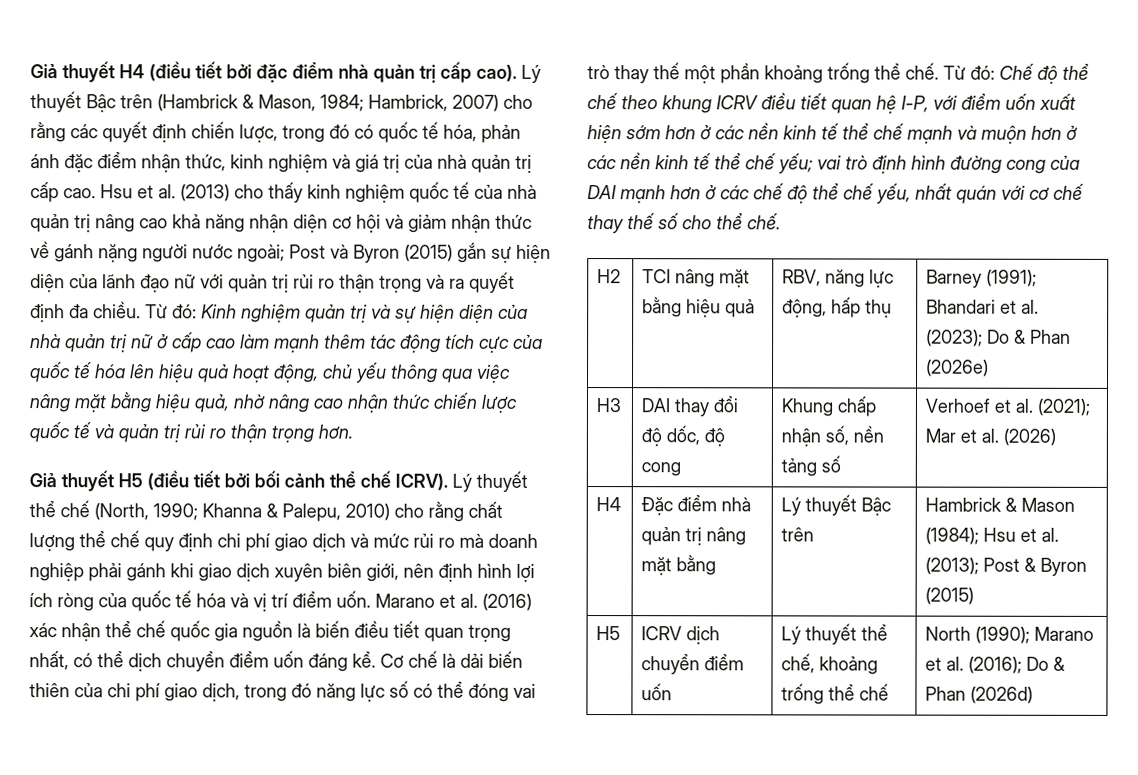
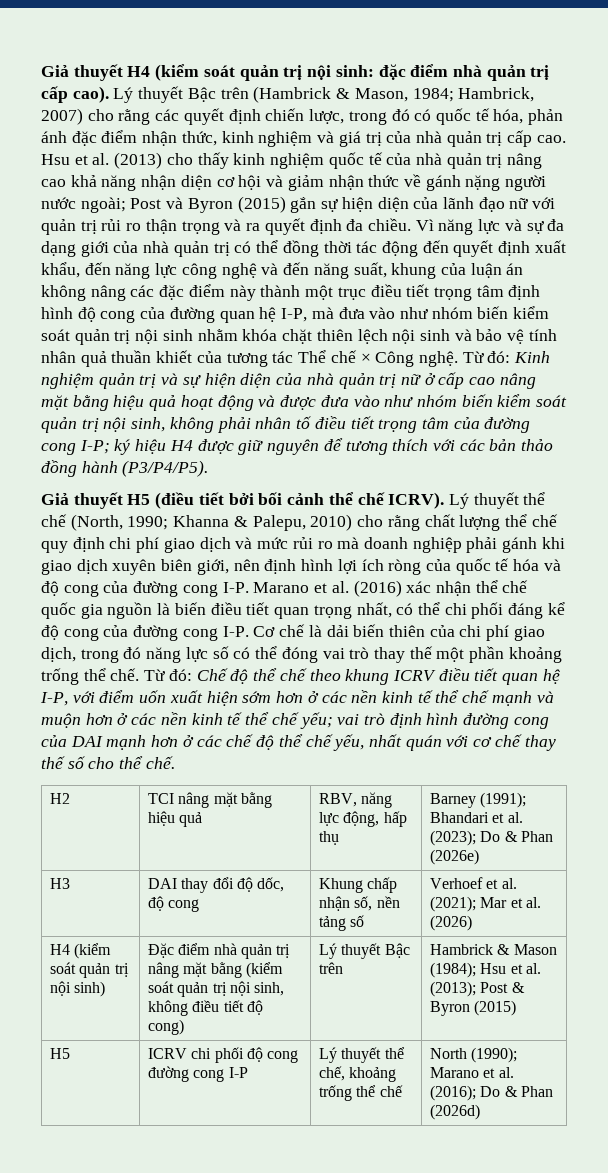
- Giả thuyết H4 (điều tiết bởi đặc điểm nhà quản trị cấp cao).
+ Giả thuyết H4 (kiểm soát quản trị nội sinh: đặc điểm nhà quản trị cấp cao).
+ Vì năng lực và sự đa dạng giới của nhà quản trị có thể đồng thời tác động đến quyết định xuất khẩu, đến năng lực công nghệ và đến năng suất, khung của luận án không nâng các đặc điểm này thành một trục điều tiết trọng tâm định hình độ cong của đường quan hệ I-P, mà đưa vào như nhóm biến kiểm soát quản trị nội sinh nhằm khóa chặt thiên lệch nội sinh và bảo vệ tính nhân quả thuần khiết của tương tác Thể chế × Công nghệ.
- Từ đó: Kinh nghiệm quản trị và sự hiện diện của nhà quản trị nữ ở cấp cao làm mạnh thêm tác động tích cực của quốc tế hóa lên hiệu quả hoạt động, chủ yếu thông qua việc nâng mặt bằng hiệu quả, nhờ nâng cao nhận thức chiến lược quốc tế và quản trị rủi ro thận trọng hơn.
+ Từ đó: Kinh nghiệm quản trị và sự hiện diện của nhà quản trị nữ ở cấp cao nâng mặt bằng hiệu quả hoạt động và được đưa vào như nhóm biến kiểm soát quản trị nội sinh, không phải nhân tố điều tiết trọng tâm của đường cong I-P; ký hiệu H4 được giữ nguyên để tương thích với các bản thảo đồng hành (P3/P4/P5).
- Khanna & Palepu, 2010) cho rằng chất lượng thể chế quy định chi phí giao dịch và mức rủi ro mà doanh nghiệp phải gánh khi giao dịch xuyên biên giới, nên định hình lợi ích ròng của quốc tế hóa và vị trí điểm uốn. Marano et al. (2016) xác nhận thể chế quốc gia nguồn là biến điều tiết quan trọng nhất, có thể dịch chuyển điểm uốn đáng kể. Cơ chế là dải biến thiên của chi phí giao dịch, trong đó năng lực số có thể đóng vai trò thay thế một phần khoảng trống thể chế.
+ Khanna & Palepu, 2010) cho rằng chất lượng thể chế quy định chi phí giao dịch và mức rủi ro mà doanh nghiệp phải gánh khi giao dịch xuyên biên giới, nên định hình lợi ích ròng của quốc tế hóa và độ cong của đường cong I-P. Marano et al. (2016) xác nhận thể chế quốc gia nguồn là biến điều tiết quan trọng nhất, có thể chi phối đáng kể độ cong của đường cong I-P. Cơ chế là dải biến thiên của chi phí giao dịch, trong đó năng lực số có thể đóng vai trò thay thế một phần khoảng trống thể chế.
  H3 | DAI thay đổi độ dốc, độ cong | Khung chấp nhận số, nền tảng số | Verhoef et al. (2021); Mar et al. (2026)
- H4
+ H4 (kiểm soát quản trị nội sinh)
- Đặc điểm nhà quản trị nâng mặt bằng
+ Đặc điểm nhà quản trị nâng mặt bằng (kiểm soát quản trị nội sinh, không điều tiết độ cong)
- H5 | ICRV dịch chuyển điểm uốn | Lý thuyết thể chế, khoảng trống thể chế | North (1990); Marano et al. (2016); Do & Phan (2026d)
+ H5 | ICRV chi phối độ cong đường cong I-P | Lý thuyết thể chế, khoảng trống thể chế | North (1990); Marano et al. (2016); Do & Phan (2026d)

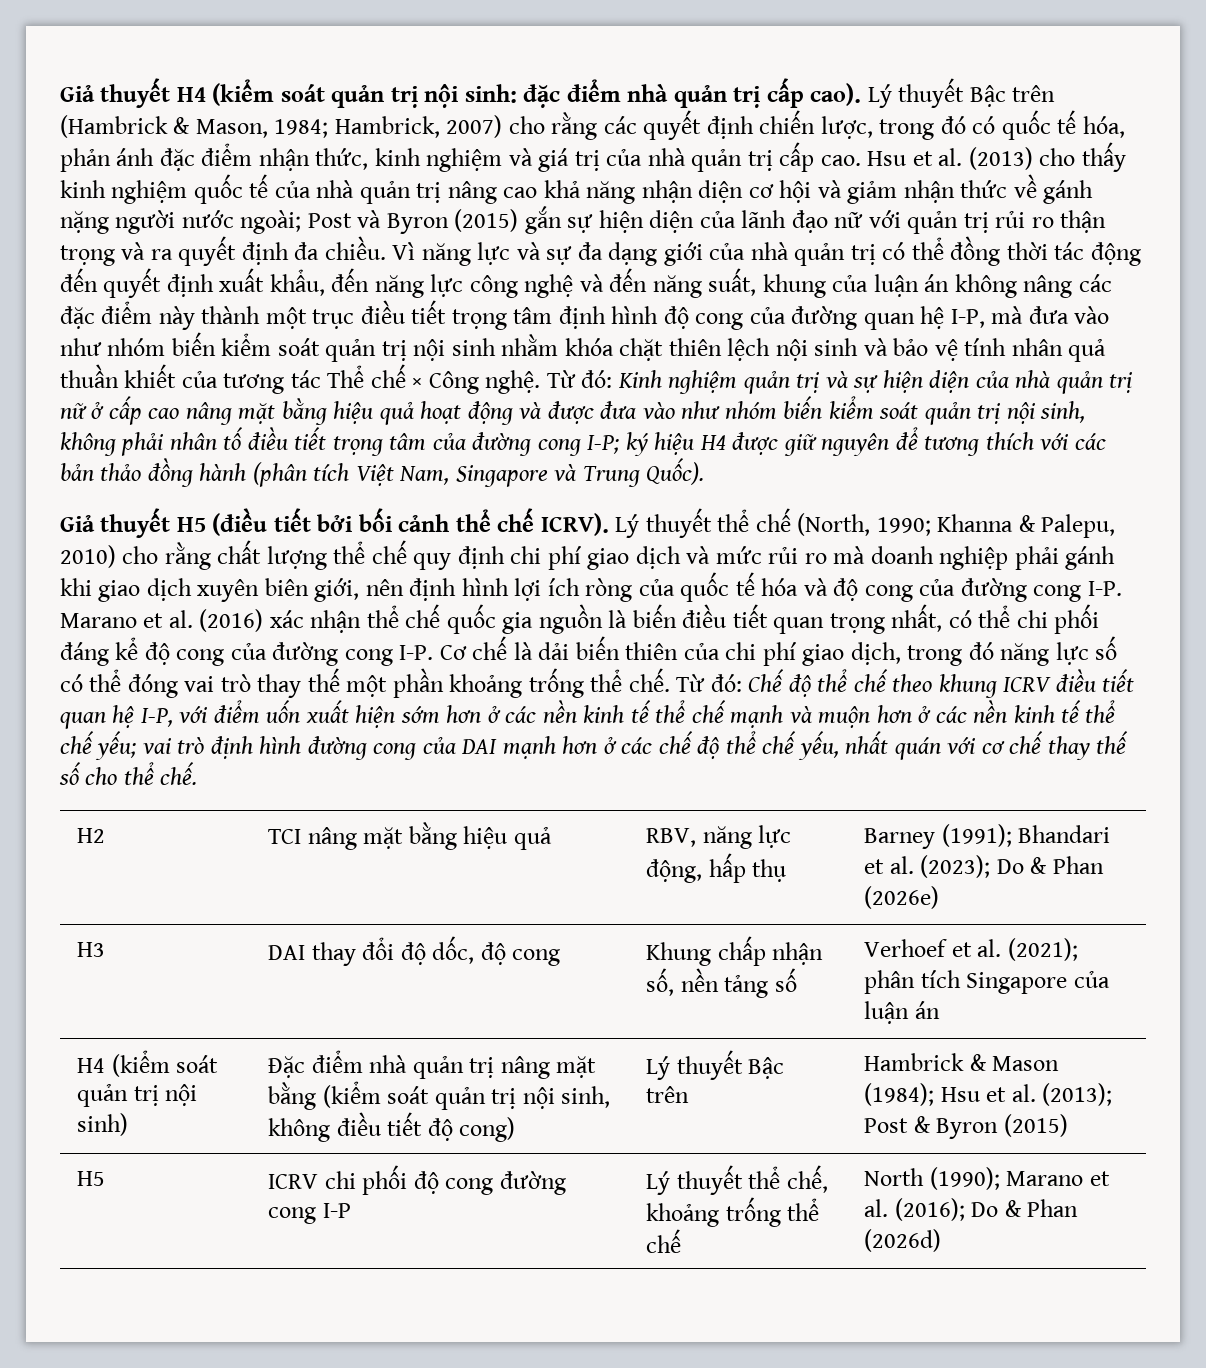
- ký hiệu H4 được giữ nguyên để tương thích với các bản thảo đồng hành (P3/P4/P5).
+ ký hiệu H4 được giữ nguyên để tương thích với các bản thảo đồng hành (phân tích Việt Nam, Singapore và Trung Quốc).
- H3 | DAI thay đổi độ dốc, độ cong | Khung chấp nhận số, nền tảng số | Verhoef et al. (2021); Mar et al. (2026)
+ H3 | DAI thay đổi độ dốc, độ cong | Khung chấp nhận số, nền tảng số | Verhoef et al. (2021); phân tích Singapore của luận án

